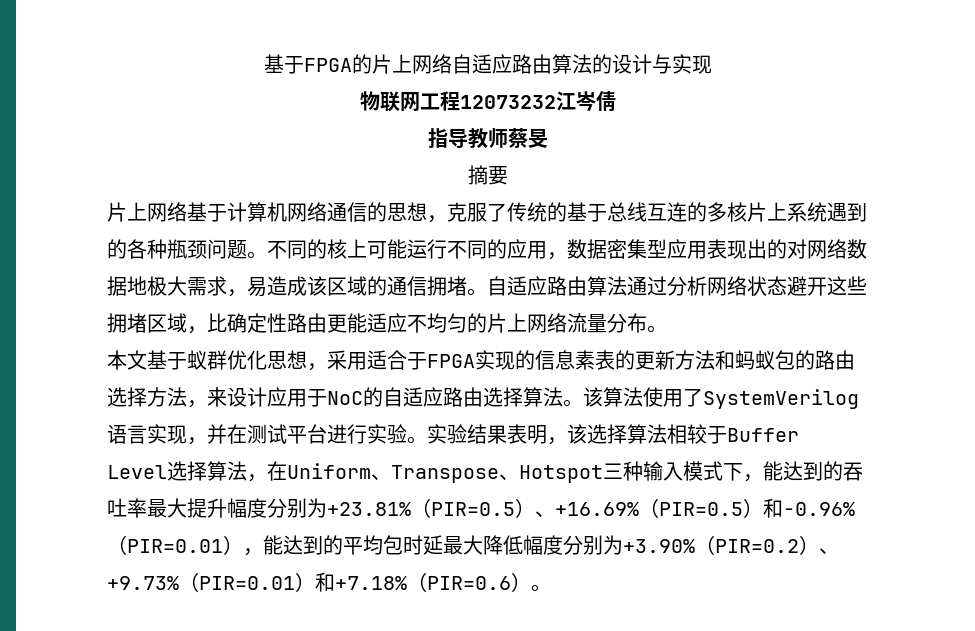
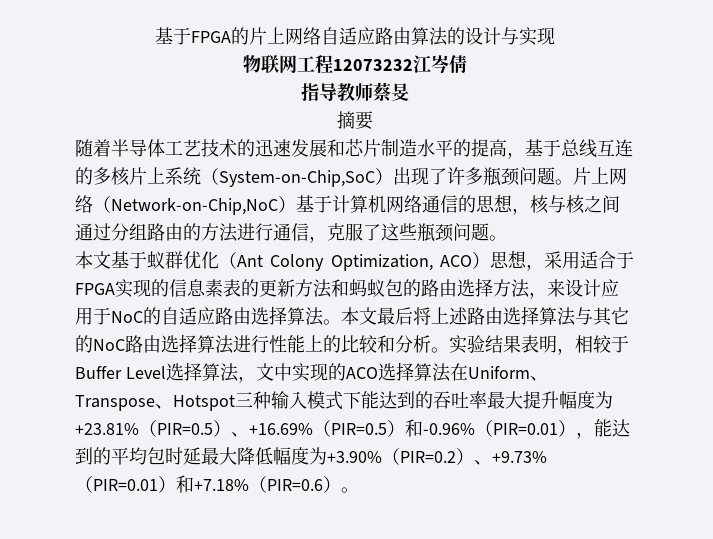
- 片上网络基于计算机网络通信的思想，克服了传统的基于总线互连的多核片上系统遇到的各种瓶颈问题。不同的核上可能运行不同的应用，数据密集型应用表现出的对网络数据地极大需求，易造成该区域的通信拥堵。自适应路由算法通过分析网络状态避开这些拥堵区域，比确定性路由更能适应不均匀的片上网络流量分布。
+ 随着半导体工艺技术的迅速发展和芯片制造水平的提高，基于总线互连的多核片上系统（System-on-Chip,SoC）出现了许多瓶颈问题。片上网络（Network-on-Chip,NoC）基于计算机网络通信的思想，核与核之间通过分组路由的方法进行通信，克服了这些瓶颈问题。
- 本文基于蚁群优化思想，采用适合于FPGA实现的信息素表的更新方法和蚂蚁包的路由选择方法，来设计应用于NoC的自适应路由选择算法。
+ 本文基于蚁群优化（Ant Colony Optimization, ACO）思想，采用适合于FPGA实现的信息素表的更新方法和蚂蚁包的路由选择方法，来设计应用于NoC的自适应路由选择算法。
- 该算法使用了SystemVerilog语言实现，并在测试平台进行实验。
+ 本文最后将上述路由选择算法与其它的NoC路由选择算法进行性能上的比较和分析。
- 实验结果表明，该选择算法相较于Buffer Level选择算法，在Uniform、Transpose、Hotspot三种输入模式下，能达到的吞吐率最大提升幅度分别为+23.81%（PIR=0.5）、+16.69%（PIR=0.5）和-0.96%（PIR=0.01），能达到的平均包时延最大降低幅度分别为+3.90%（PIR=0.2）、+9.73%（PIR=0.01）和+7.18%（PIR=0.6）。
+ 实验结果表明，相较于Buffer Level选择算法，文中实现的ACO选择算法在Uniform、Transpose、Hotspot三种输入模式下能达到的吞吐率最大提升幅度为+23.81%（PIR=0.5）、+16.69%（PIR=0.5）和-0.96%（PIR=0.01），能达到的平均包时延最大降低幅度为+3.90%（PIR=0.2）、+9.73%（PIR=0.01）和+7.18%（PIR=0.6）。

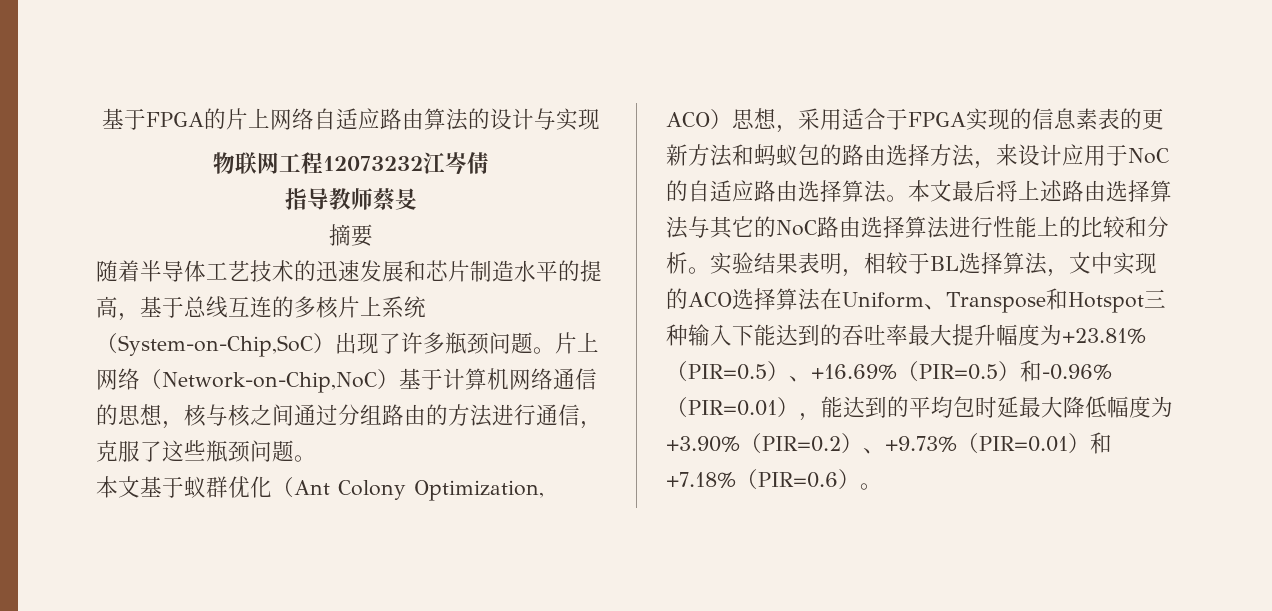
- 实验结果表明，相较于Buffer Level选择算法，文中实现的ACO选择算法在Uniform、Transpose、Hotspot三种输入模式下能达到的吞吐率最大提升幅度为+23.81%（PIR=0.5）、+16.69%（PIR=0.5）和-0.96%（PIR=0.01），能达到的平均包时延最大降低幅度为+3.90%（PIR=0.2）、+9.73%（PIR=0.01）和+7.18%（PIR=0.6）。
+ 实验结果表明，相较于BL选择算法，文中实现的ACO选择算法在Uniform、Transpose和Hotspot三种输入下能达到的吞吐率最大提升幅度为+23.81%（PIR=0.5）、+16.69%（PIR=0.5）和-0.96%（PIR=0.01），能达到的平均包时延最大降低幅度为+3.90%（PIR=0.2）、+9.73%（PIR=0.01）和+7.18%（PIR=0.6）。

